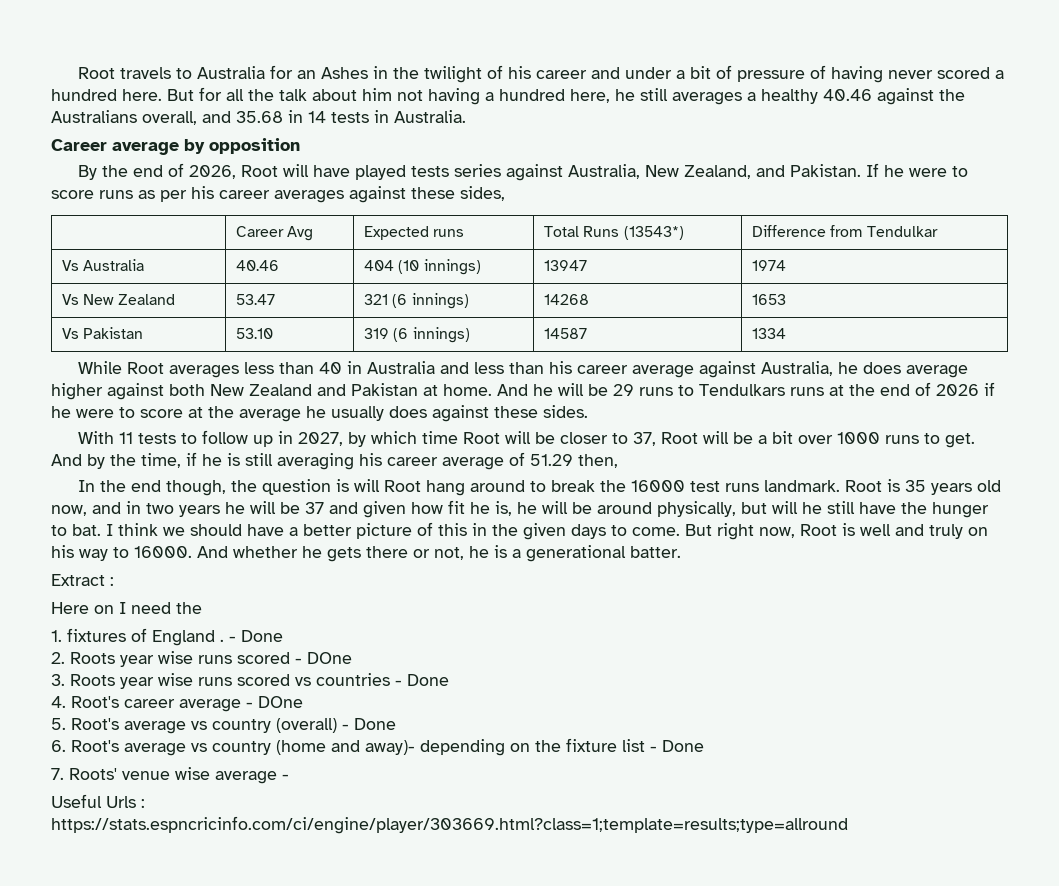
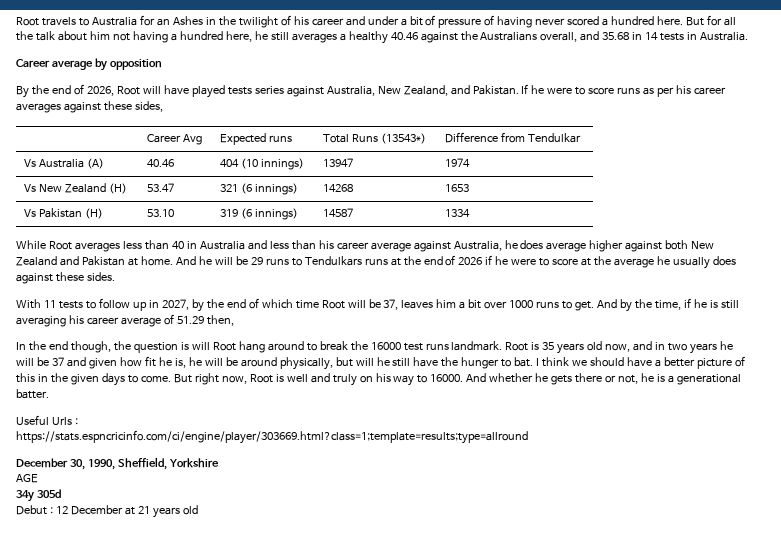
- Vs Australia | 40.46 | 404 (10 innings) | 13947 | 1974
+ Vs Australia (A) | 40.46 | 404 (10 innings) | 13947 | 1974
- Vs New Zealand | 53.47 | 321 (6 innings) | 14268 | 1653
+ Vs New Zealand (H) | 53.47 | 321 (6 innings) | 14268 | 1653
- Vs Pakistan | 53.10 | 319 (6 innings) | 14587 | 1334
+ Vs Pakistan (H) | 53.10 | 319 (6 innings) | 14587 | 1334
- With 11 tests to follow up in 2027, by which time Root will be closer to 37, Root will be a bit over 1000 runs to get.
+ With 11 tests to follow up in 2027, by the end of which time Root will be 37, leaves him a bit over 1000 runs to get.
- Extract :
- Here on I need the
- 1. fixtures of England . - Done
- 2. Roots year wise runs scored - DOne
- 3. Roots year wise runs scored vs countries - Done
- 4. Root's career average - DOne
- 5. Root's average vs country (overall) - Done
- 6. Root's average vs country (home and away)- depending on the fixture list - Done
- 7. Roots' venue wise average -
  Useful Urls :
  https://stats.espncricinfo.com/ci/engine/player/303669.html?class=1;template=results;type=allround
+ December 30, 1990, Sheffield, Yorkshire
+ AGE
+ 34y 305d
+ Debut : 12 December at 21 years old

